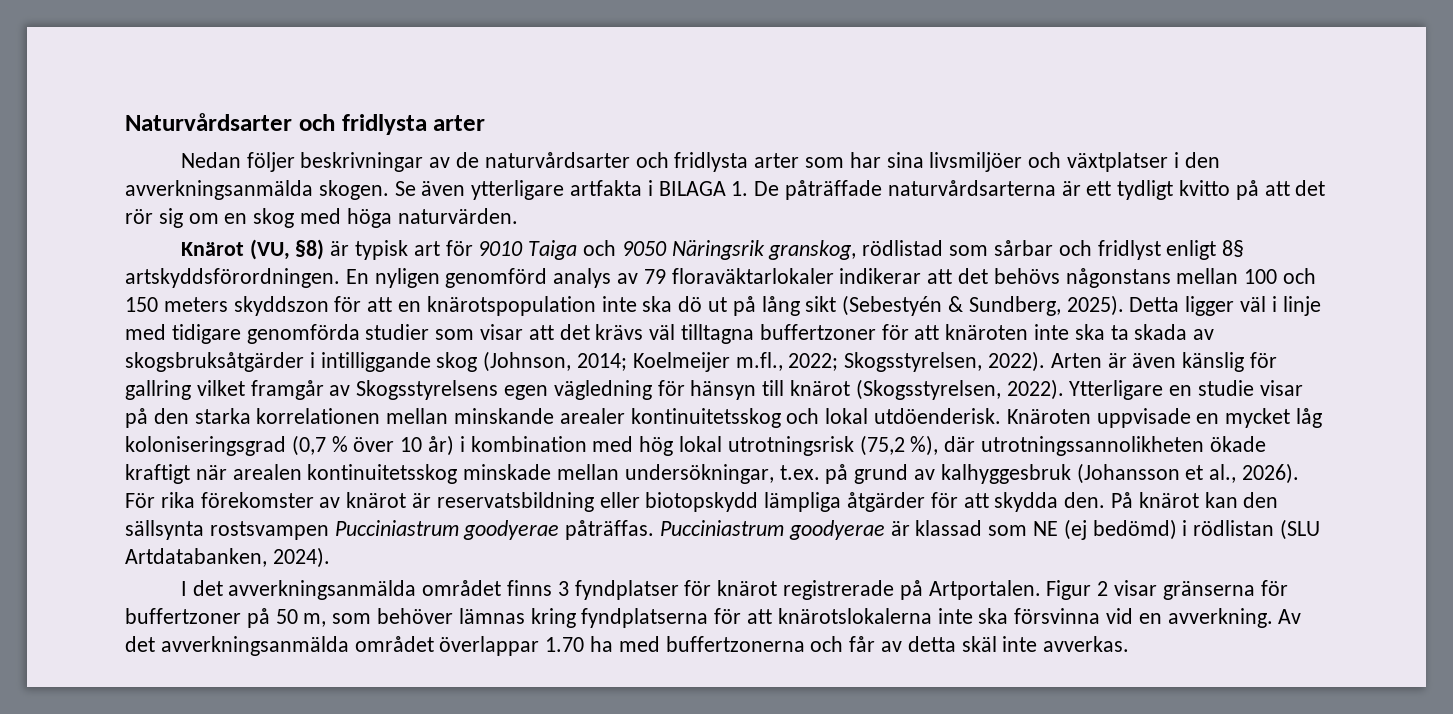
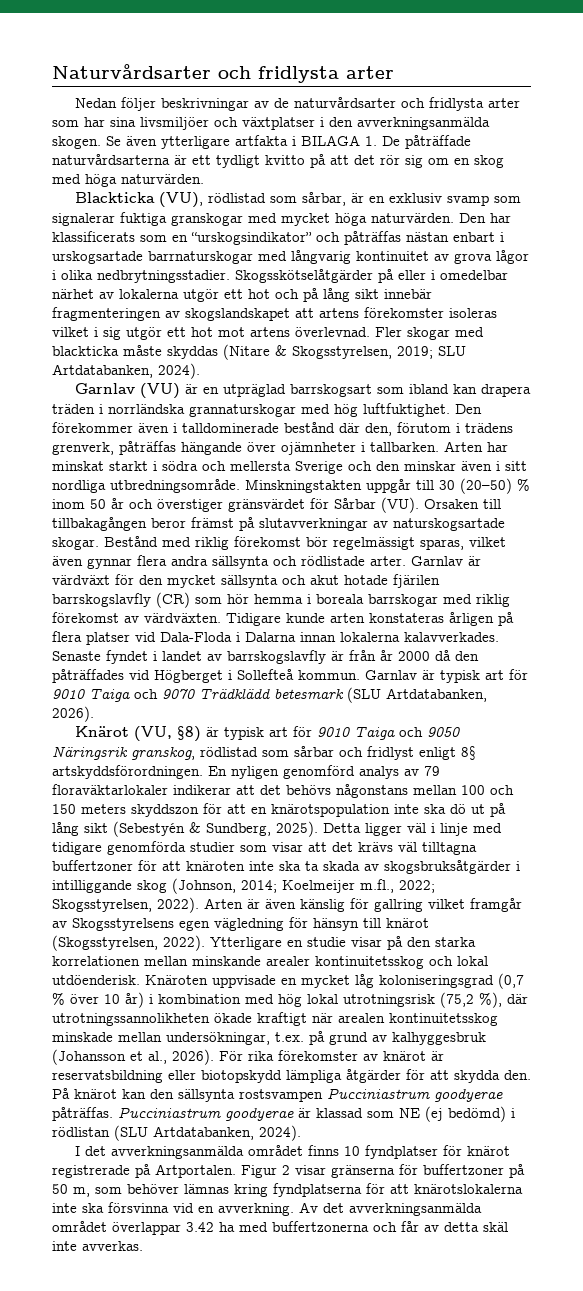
+ Blackticka (VU), rödlistad som sårbar, är en exklusiv svamp som signalerar fuktiga granskogar med mycket höga naturvärden. Den har klassificerats som en “urskogsindikator” och påträffas nästan enbart i urskogsartade barrnaturskogar med långvarig kontinuitet av grova lågor i olika nedbrytningsstadier. Skogsskötselåtgärder på eller i omedelbar närhet av lokalerna utgör ett hot och på lång sikt innebär fragmenteringen av skogslandskapet att artens förekomster isoleras vilket i sig utgör ett hot mot artens överlevnad. Fler skogar med blackticka måste skyddas (Nitare & Skogsstyrelsen, 2019; SLU Artdatabanken, 2024).
+ Garnlav (VU) är en utpräglad barrskogsart som ibland kan drapera träden i norrländska grannaturskogar med hög luftfuktighet. Den förekommer även i talldominerade bestånd där den, förutom i trädens grenverk, påträffas hängande över ojämnheter i tallbarken. Arten har minskat starkt i södra och mellersta Sverige och den minskar även i sitt nordliga utbredningsområde. Minskningstakten uppgår till 30 (20–50) % inom 50 år och överstiger gränsvärdet för Sårbar (VU). Orsaken till tillbakagången beror främst på slutavverkningar av naturskogsartade skogar. Bestånd med riklig förekomst bör regelmässigt sparas, vilket även gynnar flera andra sällsynta och rödlistade arter. Garnlav är värdväxt för den mycket sällsynta och akut hotade fjärilen barrskogslavfly (CR) som hör hemma i boreala barrskogar med riklig förekomst av värdväxten. Tidigare kunde arten konstateras årligen på flera platser vid Dala-Floda i Dalarna innan lokalerna kalavverkades. Senaste fyndet i landet av barrskogslavfly är från år 2000 då den påträffades vid Högberget i Sollefteå kommun. Garnlav är typisk art för 9010 Taiga och 9070 Trädklädd betesmark (SLU Artdatabanken, 2026).
- I det avverkningsanmälda området finns 3 fyndplatser för knärot registrerade på Artportalen.
+ I det avverkningsanmälda området finns 10 fyndplatser för knärot registrerade på Artportalen.
- Av det avverkningsanmälda området överlappar 1.70 ha med buffertzonerna och får av detta skäl inte avverkas.
+ Av det avverkningsanmälda området överlappar 3.42 ha med buffertzonerna och får av detta skäl inte avverkas.

